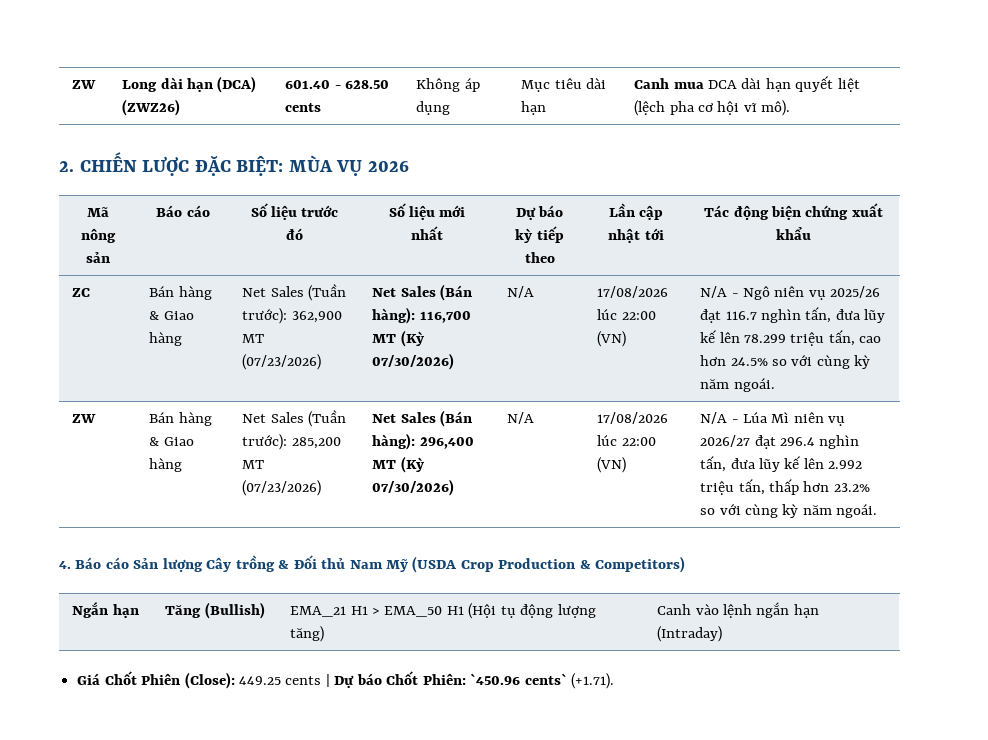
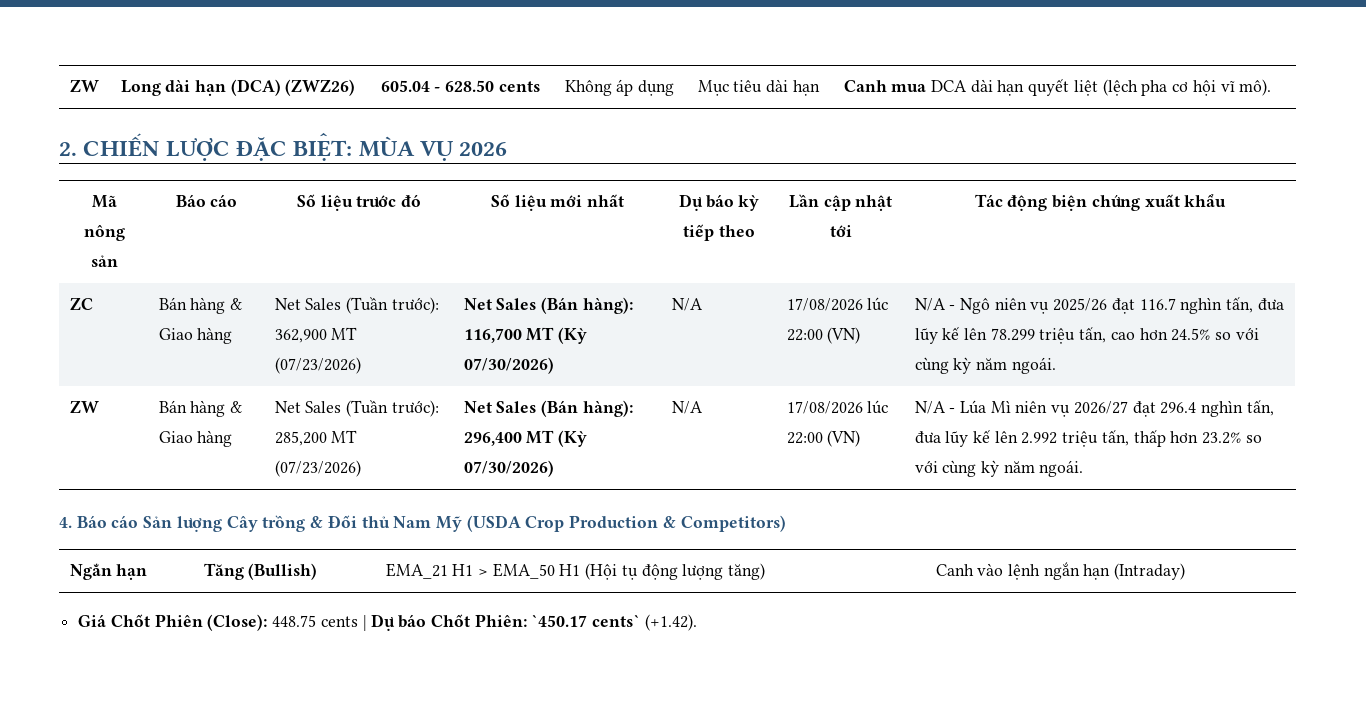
- ZW | Long dài hạn (DCA) (ZWZ26) | 601.40 - 628.50 cents | Không áp dụng | Mục tiêu dài hạn | Canh mua DCA dài hạn quyết liệt (lệch pha cơ hội vĩ mô).
+ ZW | Long dài hạn (DCA) (ZWZ26) | 605.04 - 628.50 cents | Không áp dụng | Mục tiêu dài hạn | Canh mua DCA dài hạn quyết liệt (lệch pha cơ hội vĩ mô).
- Giá Chốt Phiên (Close): 449.25 cents | Dự báo Chốt Phiên: `450.96 cents` (+1.71).
+ Giá Chốt Phiên (Close): 448.75 cents | Dự báo Chốt Phiên: `450.17 cents` (+1.42).

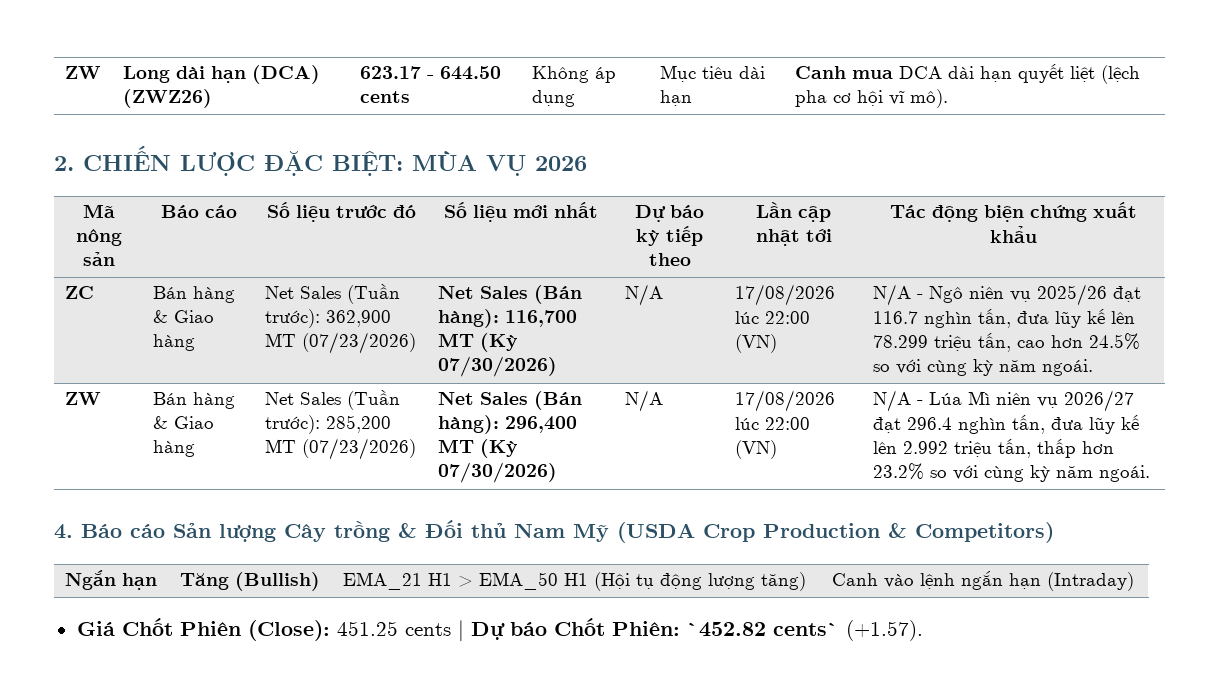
- ZW | Long dài hạn (DCA) (ZWZ26) | 605.04 - 628.50 cents | Không áp dụng | Mục tiêu dài hạn | Canh mua DCA dài hạn quyết liệt (lệch pha cơ hội vĩ mô).
+ ZW | Long dài hạn (DCA) (ZWZ26) | 623.17 - 644.50 cents | Không áp dụng | Mục tiêu dài hạn | Canh mua DCA dài hạn quyết liệt (lệch pha cơ hội vĩ mô).
- Giá Chốt Phiên (Close): 448.75 cents | Dự báo Chốt Phiên: `450.17 cents` (+1.42).
+ Giá Chốt Phiên (Close): 451.25 cents | Dự báo Chốt Phiên: `452.82 cents` (+1.57).

